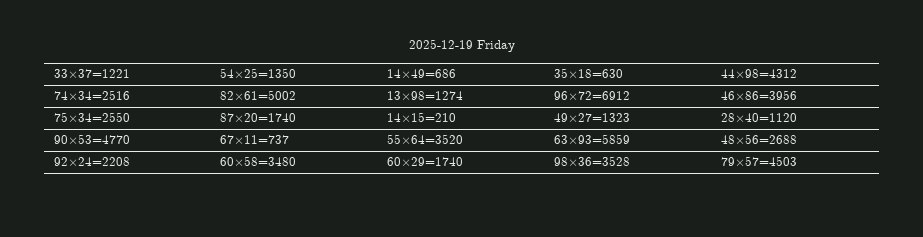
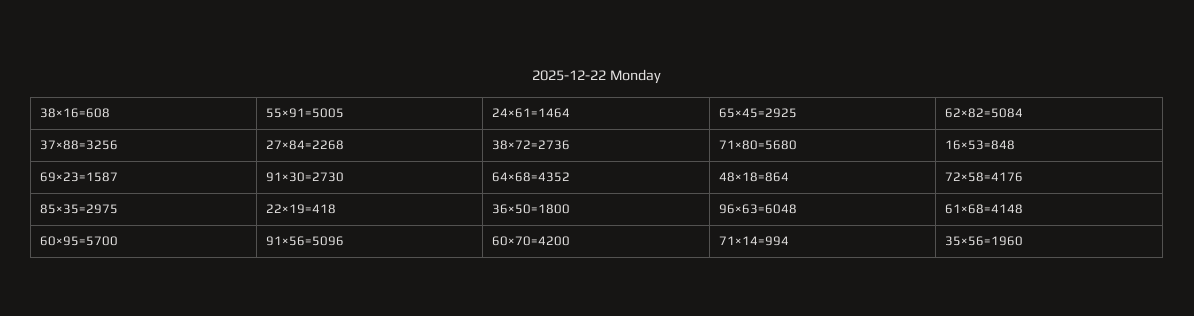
- 2025-12-19 Friday
- 33×37=1221 | 54×25=1350 | 14×49=686 | 35×18=630 | 44×98=4312
- 74×34=2516 | 82×61=5002 | 13×98=1274 | 96×72=6912 | 46×86=3956
- 75×34=2550 | 87×20=1740 | 14×15=210 | 49×27=1323 | 28×40=1120
- 90×53=4770 | 67×11=737 | 55×64=3520 | 63×93=5859 | 48×56=2688
- 92×24=2208 | 60×58=3480 | 60×29=1740 | 98×36=3528 | 79×57=4503
+ 2025-12-22 Monday
+ 38×16=608 | 55×91=5005 | 24×61=1464 | 65×45=2925 | 62×82=5084
+ 37×88=3256 | 27×84=2268 | 38×72=2736 | 71×80=5680 | 16×53=848
+ 69×23=1587 | 91×30=2730 | 64×68=4352 | 48×18=864 | 72×58=4176
+ 85×35=2975 | 22×19=418 | 36×50=1800 | 96×63=6048 | 61×68=4148
+ 60×95=5700 | 91×56=5096 | 60×70=4200 | 71×14=994 | 35×56=1960

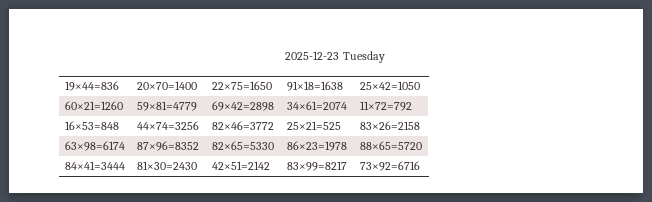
- 2025-12-22 Monday
- 38×16=608 | 55×91=5005 | 24×61=1464 | 65×45=2925 | 62×82=5084
- 37×88=3256 | 27×84=2268 | 38×72=2736 | 71×80=5680 | 16×53=848
- 69×23=1587 | 91×30=2730 | 64×68=4352 | 48×18=864 | 72×58=4176
- 85×35=2975 | 22×19=418 | 36×50=1800 | 96×63=6048 | 61×68=4148
- 60×95=5700 | 91×56=5096 | 60×70=4200 | 71×14=994 | 35×56=1960
+ 2025-12-23 Tuesday
+ 19×44=836 | 20×70=1400 | 22×75=1650 | 91×18=1638 | 25×42=1050
+ 60×21=1260 | 59×81=4779 | 69×42=2898 | 34×61=2074 | 11×72=792
+ 16×53=848 | 44×74=3256 | 82×46=3772 | 25×21=525 | 83×26=2158
+ 63×98=6174 | 87×96=8352 | 82×65=5330 | 86×23=1978 | 88×65=5720
+ 84×41=3444 | 81×30=2430 | 42×51=2142 | 83×99=8217 | 73×92=6716

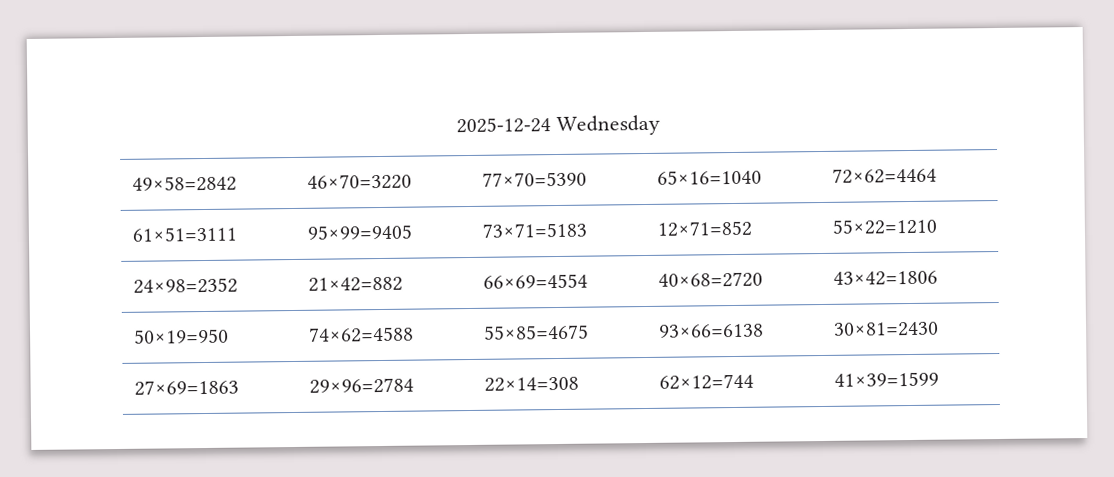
- 2025-12-23 Tuesday
- 19×44=836 | 20×70=1400 | 22×75=1650 | 91×18=1638 | 25×42=1050
- 60×21=1260 | 59×81=4779 | 69×42=2898 | 34×61=2074 | 11×72=792
- 16×53=848 | 44×74=3256 | 82×46=3772 | 25×21=525 | 83×26=2158
- 63×98=6174 | 87×96=8352 | 82×65=5330 | 86×23=1978 | 88×65=5720
- 84×41=3444 | 81×30=2430 | 42×51=2142 | 83×99=8217 | 73×92=6716
+ 2025-12-24 Wednesday
+ 49×58=2842 | 46×70=3220 | 77×70=5390 | 65×16=1040 | 72×62=4464
+ 61×51=3111 | 95×99=9405 | 73×71=5183 | 12×71=852 | 55×22=1210
+ 24×98=2352 | 21×42=882 | 66×69=4554 | 40×68=2720 | 43×42=1806
+ 50×19=950 | 74×62=4588 | 55×85=4675 | 93×66=6138 | 30×81=2430
+ 27×69=1863 | 29×96=2784 | 22×14=308 | 62×12=744 | 41×39=1599

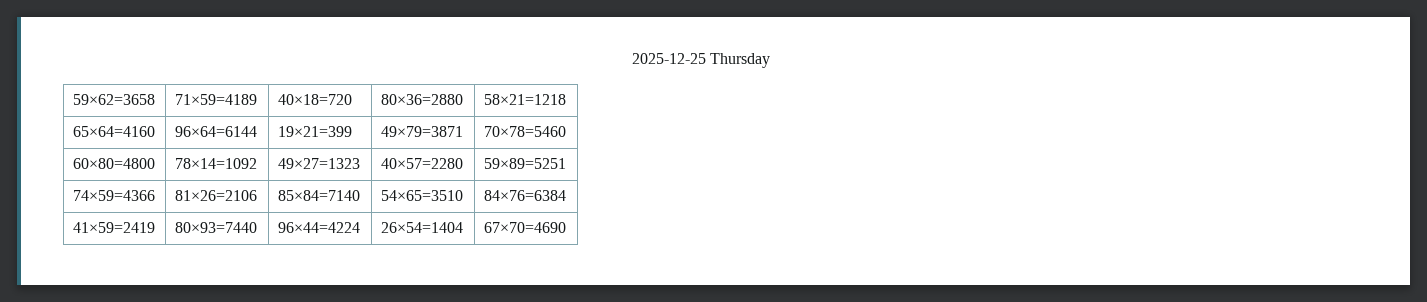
- 2025-12-24 Wednesday
- 49×58=2842 | 46×70=3220 | 77×70=5390 | 65×16=1040 | 72×62=4464
- 61×51=3111 | 95×99=9405 | 73×71=5183 | 12×71=852 | 55×22=1210
- 24×98=2352 | 21×42=882 | 66×69=4554 | 40×68=2720 | 43×42=1806
- 50×19=950 | 74×62=4588 | 55×85=4675 | 93×66=6138 | 30×81=2430
- 27×69=1863 | 29×96=2784 | 22×14=308 | 62×12=744 | 41×39=1599
+ 2025-12-25 Thursday
+ 59×62=3658 | 71×59=4189 | 40×18=720 | 80×36=2880 | 58×21=1218
+ 65×64=4160 | 96×64=6144 | 19×21=399 | 49×79=3871 | 70×78=5460
+ 60×80=4800 | 78×14=1092 | 49×27=1323 | 40×57=2280 | 59×89=5251
+ 74×59=4366 | 81×26=2106 | 85×84=7140 | 54×65=3510 | 84×76=6384
+ 41×59=2419 | 80×93=7440 | 96×44=4224 | 26×54=1404 | 67×70=4690

